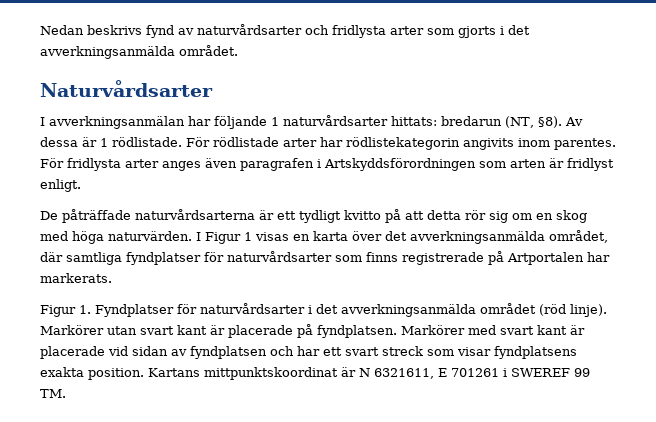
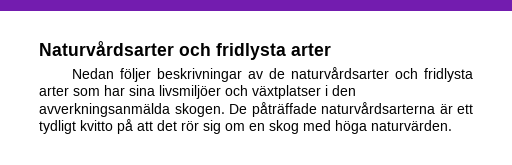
- Nedan beskrivs fynd av naturvårdsarter och fridlysta arter som gjorts i det avverkningsanmälda området.
- Naturvårdsarter
- I avverkningsanmälan har följande 1 naturvårdsarter hittats: bredarun (NT, §8). Av dessa är 1 rödlistade. För rödlistade arter har rödlistekategorin angivits inom parentes. För fridlysta arter anges även paragrafen i Artskyddsförordningen som arten är fridlyst enligt.
- De påträffade naturvårdsarterna är ett tydligt kvitto på att detta rör sig om en skog med höga naturvärden. I Figur 1 visas en karta över det avverkningsanmälda området, där samtliga fyndplatser för naturvårdsarter som finns registrerade på Artportalen har markerats.
- Figur 1. Fyndplatser för naturvårdsarter i det avverkningsanmälda området (röd linje). Markörer utan svart kant är placerade på fyndplatsen. Markörer med svart kant är placerade vid sidan av fyndplatsen och har ett svart streck som visar fyndplatsens exakta position. Kartans mittpunktskoordinat är N 6321611, E 701261 i SWEREF 99 TM.
+ Naturvårdsarter och fridlysta arter
+ Nedan följer beskrivningar av de naturvårdsarter och fridlysta arter som har sina livsmiljöer och växtplatser i den avverkningsanmälda skogen. De påträffade naturvårdsarterna är ett tydligt kvitto på att det rör sig om en skog med höga naturvärden.

